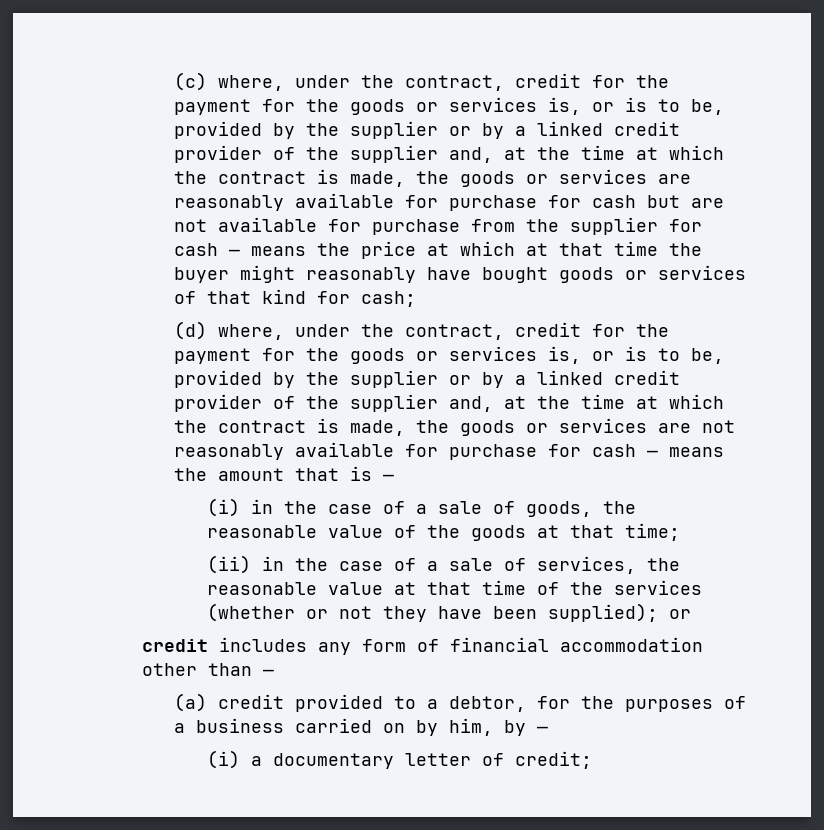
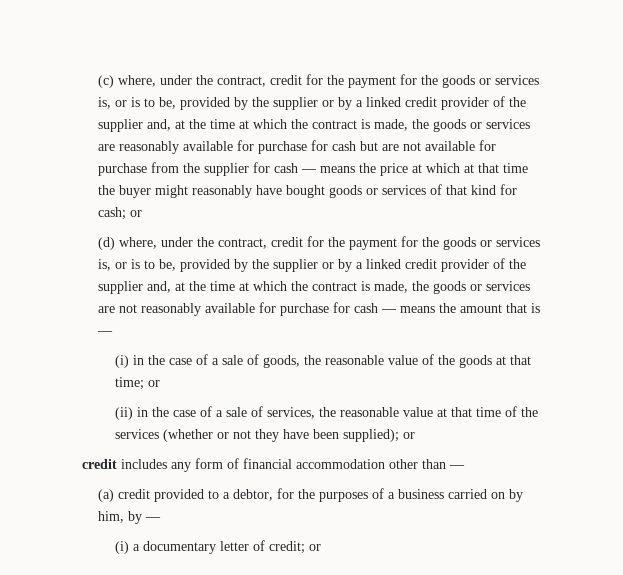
- (c) where, under the contract, credit for the payment for the goods or services is, or is to be, provided by the supplier or by a linked credit provider of the supplier and, at the time at which the contract is made, the goods or services are reasonably available for purchase for cash but are not available for purchase from the supplier for cash — means the price at which at that time the buyer might reasonably have bought goods or services of that kind for cash;
+ (c) where, under the contract, credit for the payment for the goods or services is, or is to be, provided by the supplier or by a linked credit provider of the supplier and, at the time at which the contract is made, the goods or services are reasonably available for purchase for cash but are not available for purchase from the supplier for cash — means the price at which at that time the buyer might reasonably have bought goods or services of that kind for cash; or
- (i) in the case of a sale of goods, the reasonable value of the goods at that time;
+ (i) in the case of a sale of goods, the reasonable value of the goods at that time; or
- (i) a documentary letter of credit;
+ (i) a documentary letter of credit; or

